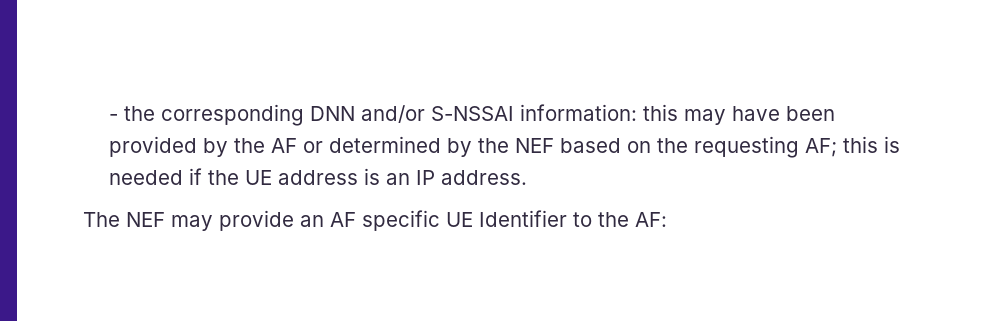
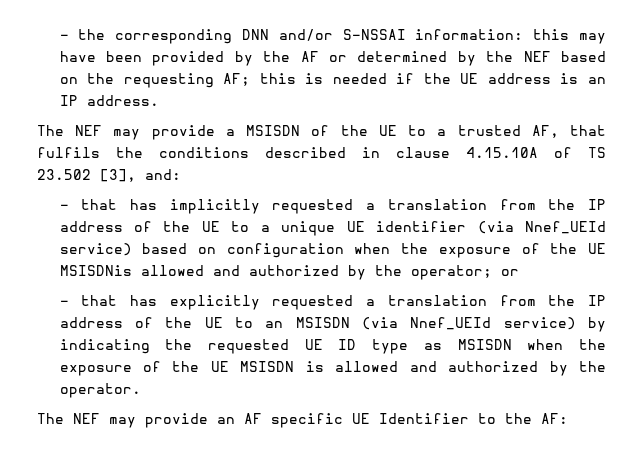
+ The NEF may provide a MSISDN of the UE to a trusted AF, that fulfils the conditions described in clause 4.15.10A of TS 23.502 [3], and:
+ - that has implicitly requested a translation from the IP address of the UE to a unique UE identifier (via Nnef_UEId service) based on configuration when the exposure of the UE MSISDNis allowed and authorized by the operator; or
+ - that has explicitly requested a translation from the IP address of the UE to an MSISDN (via Nnef_UEId service) by indicating the requested UE ID type as MSISDN when the exposure of the UE MSISDN is allowed and authorized by the operator.

